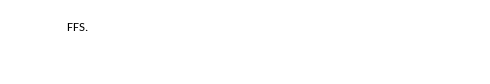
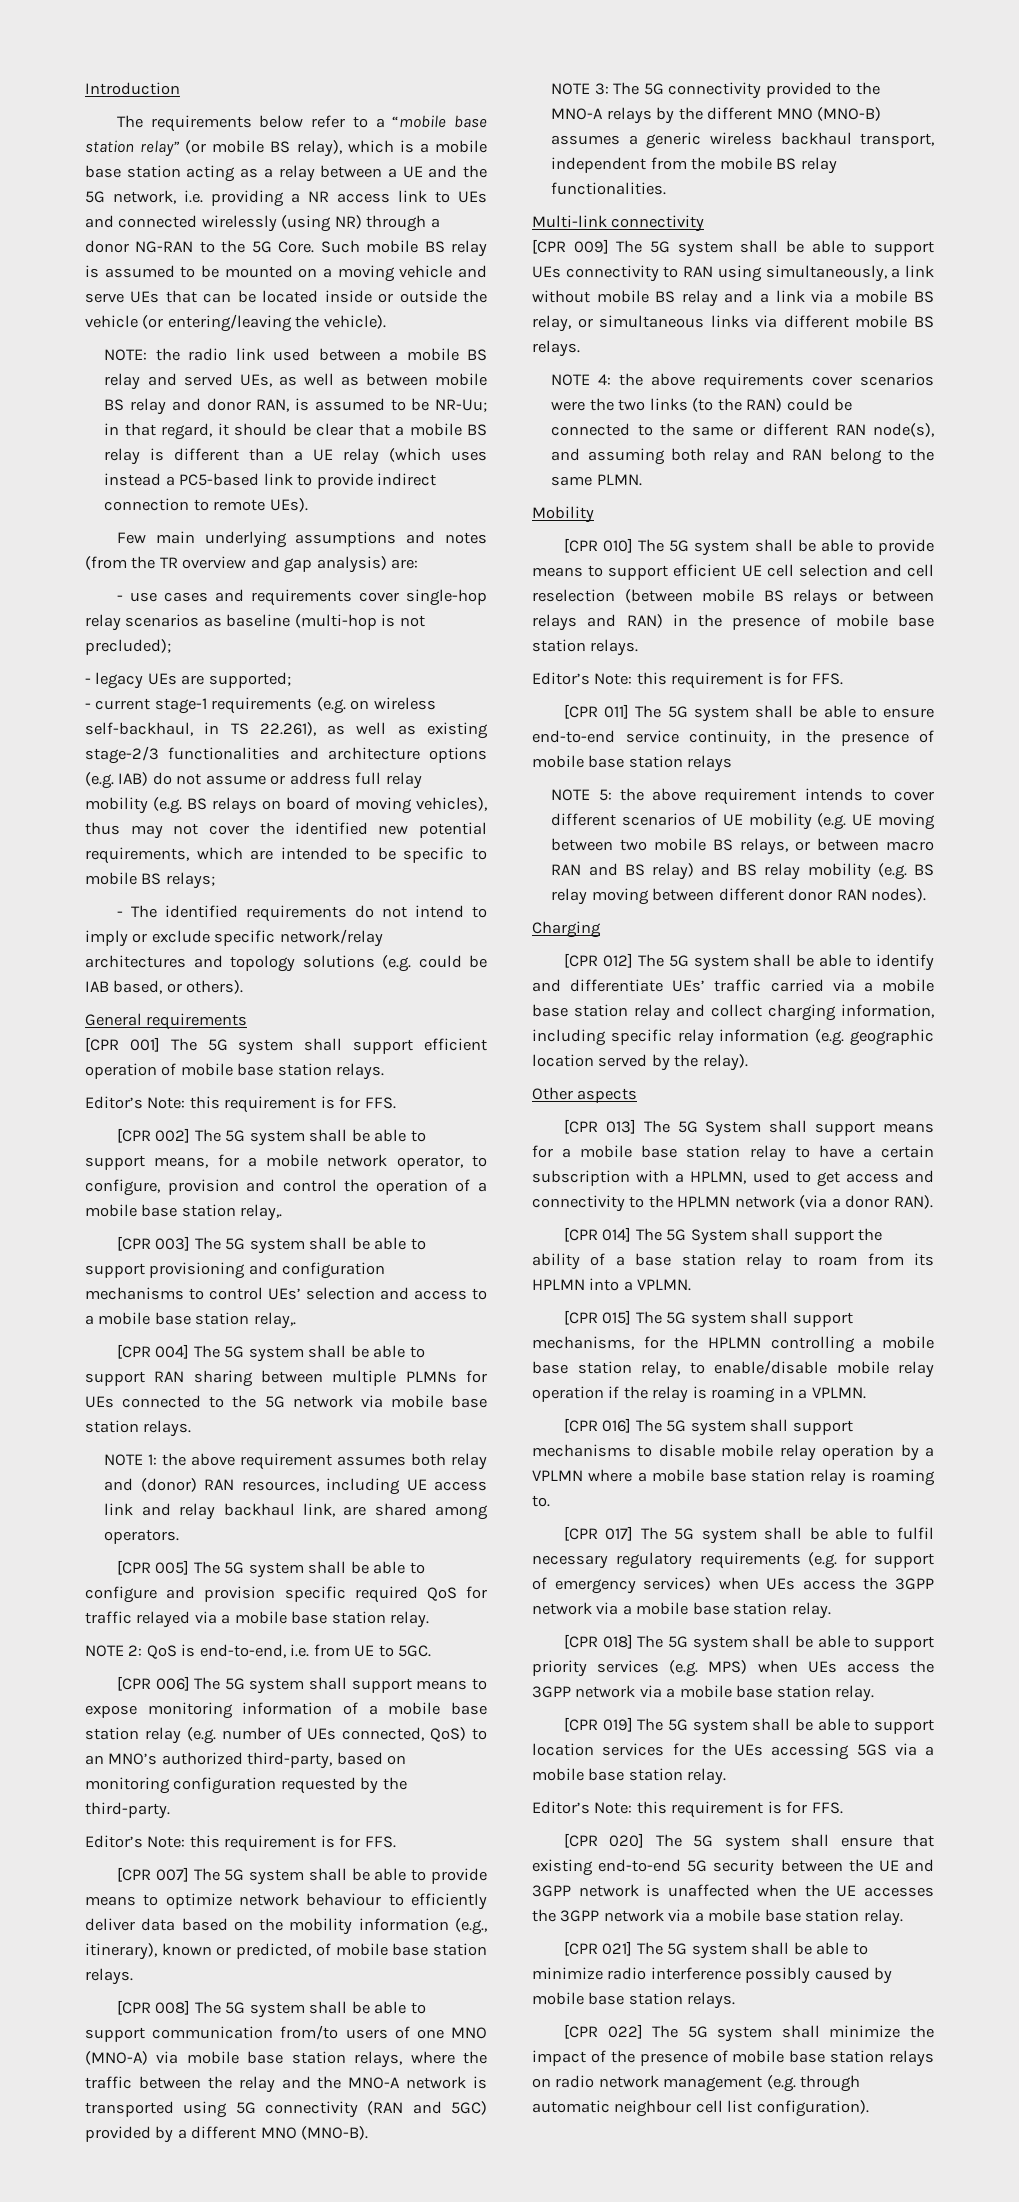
- FFS.
+ Introduction
+ The requirements below refer to a “mobile base station relay” (or mobile BS relay), which is a mobile base station acting as a relay between a UE and the 5G network, i.e. providing a NR access link to UEs and connected wirelessly (using NR) through a donor NG-RAN to the 5G Core. Such mobile BS relay is assumed to be mounted on a moving vehicle and serve UEs that can be located inside or outside the vehicle (or entering/leaving the vehicle).
+ NOTE: the radio link used between a mobile BS relay and served UEs, as well as between mobile BS relay and donor RAN, is assumed to be NR-Uu; in that regard, it should be clear that a mobile BS relay is different than a UE relay (which uses instead a PC5-based link to provide indirect connection to remote UEs).
+ Few main underlying assumptions and notes (from the TR overview and gap analysis) are:
+ - use cases and requirements cover single-hop relay scenarios as baseline (multi-hop is not precluded);
+ - legacy UEs are supported;
+ - current stage-1 requirements (e.g. on wireless self-backhaul, in TS 22.261), as well as existing stage-2/3 functionalities and architecture options (e.g. IAB) do not assume or address full relay mobility (e.g. BS relays on board of moving vehicles), thus may not cover the identified new potential requirements, which are intended to be specific to mobile BS relays;
+ - The identified requirements do not intend to imply or exclude specific network/relay architectures and topology solutions (e.g. could be IAB based, or others).
+ General requirements
+ [CPR 001] The 5G system shall support efficient operation of mobile base station relays.
+ Editor’s Note: this requirement is for FFS.
+ [CPR 002] The 5G system shall be able to support means, for a mobile network operator, to configure, provision and control the operation of a mobile base station relay,.
+ [CPR 003] The 5G system shall be able to support provisioning and configuration mechanisms to control UEs’ selection and access to a mobile base station relay,.
+ [CPR 004] The 5G system shall be able to support RAN sharing between multiple PLMNs for UEs connected to the 5G network via mobile base station relays.
+ NOTE 1: the above requirement assumes both relay and (donor) RAN resources, including UE access link and relay backhaul link, are shared among operators.
+ [CPR 005] The 5G system shall be able to configure and provision specific required QoS for traffic relayed via a mobile base station relay.
+ NOTE 2: QoS is end-to-end, i.e. from UE to 5GC.
+ [CPR 006] The 5G system shall support means to expose monitoring information of a mobile base station relay (e.g. number of UEs connected, QoS) to an MNO’s authorized third-party, based on monitoring configuration requested by the third-party.
+ Editor’s Note: this requirement is for FFS.
+ [CPR 007] The 5G system shall be able to provide means to optimize network behaviour to efficiently deliver data based on the mobility information (e.g., itinerary), known or predicted, of mobile base station relays.
+ [CPR 008] The 5G system shall be able to support communication from/to users of one MNO (MNO-A) via mobile base station relays, where the traffic between the relay and the MNO-A network is transported using 5G connectivity (RAN and 5GC) provided by a different MNO (MNO-B).
+ NOTE 3: The 5G connectivity provided to the MNO-A relays by the different MNO (MNO-B) assumes a generic wireless backhaul transport, independent from the mobile BS relay functionalities.
+ Multi-link connectivity
+ [CPR 009] The 5G system shall be able to support UEs connectivity to RAN using simultaneously, a link without mobile BS relay and a link via a mobile BS relay, or simultaneous links via different mobile BS relays.
+ NOTE 4: the above requirements cover scenarios were the two links (to the RAN) could be connected to the same or different RAN node(s), and assuming both relay and RAN belong to the same PLMN.
+ Mobility
+ [CPR 010] The 5G system shall be able to provide means to support efficient UE cell selection and cell reselection (between mobile BS relays or between relays and RAN) in the presence of mobile base station relays.
+ Editor’s Note: this requirement is for FFS.
+ [CPR 011] The 5G system shall be able to ensure end-to-end service continuity, in the presence of mobile base station relays
+ NOTE 5: the above requirement intends to cover different scenarios of UE mobility (e.g. UE moving between two mobile BS relays, or between macro RAN and BS relay) and BS relay mobility (e.g. BS relay moving between different donor RAN nodes).
+ Charging
+ [CPR 012] The 5G system shall be able to identify and differentiate UEs’ traffic carried via a mobile base station relay and collect charging information, including specific relay information (e.g. geographic location served by the relay).
+ Other aspects
+ [CPR 013] The 5G System shall support means for a mobile base station relay to have a certain subscription with a HPLMN, used to get access and connectivity to the HPLMN network (via a donor RAN).
+ [CPR 014] The 5G System shall support the ability of a base station relay to roam from its HPLMN into a VPLMN.
+ [CPR 015] The 5G system shall support mechanisms, for the HPLMN controlling a mobile base station relay, to enable/disable mobile relay operation if the relay is roaming in a VPLMN.
+ [CPR 016] The 5G system shall support mechanisms to disable mobile relay operation by a VPLMN where a mobile base station relay is roaming to.
+ [CPR 017] The 5G system shall be able to fulfil necessary regulatory requirements (e.g. for support of emergency services) when UEs access the 3GPP network via a mobile base station relay.
+ [CPR 018] The 5G system shall be able to support priority services (e.g. MPS) when UEs access the 3GPP network via a mobile base station relay.
+ [CPR 019] The 5G system shall be able to support location services for the UEs accessing 5GS via a mobile base station relay.
+ Editor’s Note: this requirement is for FFS.
+ [CPR 020] The 5G system shall ensure that existing end-to-end 5G security between the UE and 3GPP network is unaffected when the UE accesses the 3GPP network via a mobile base station relay.
+ [CPR 021] The 5G system shall be able to minimize radio interference possibly caused by mobile base station relays.
+ [CPR 022] The 5G system shall minimize the impact of the presence of mobile base station relays on radio network management (e.g. through automatic neighbour cell list configuration).

